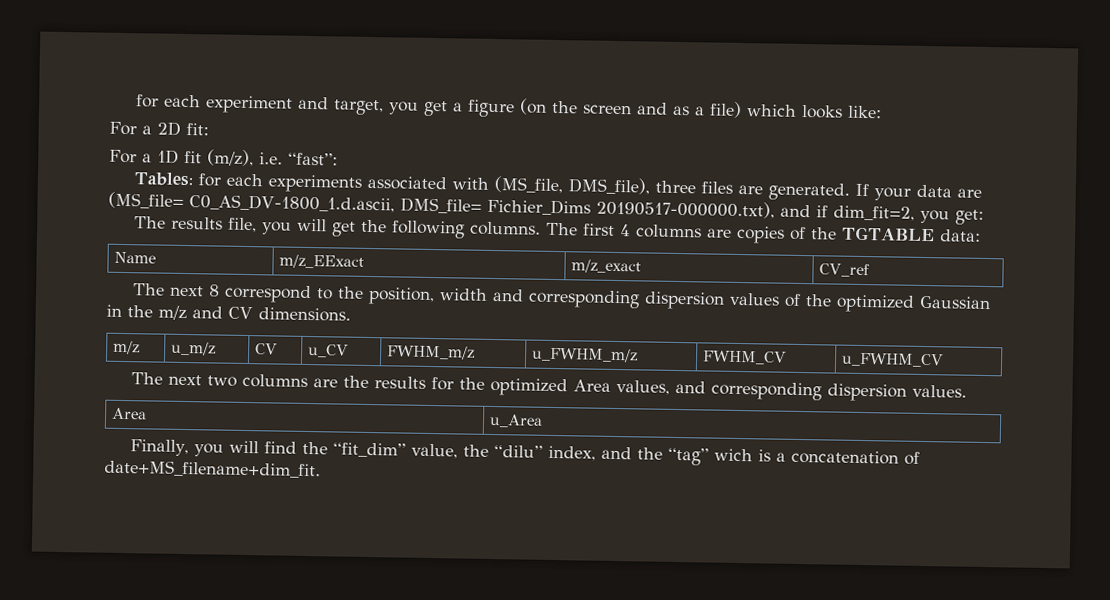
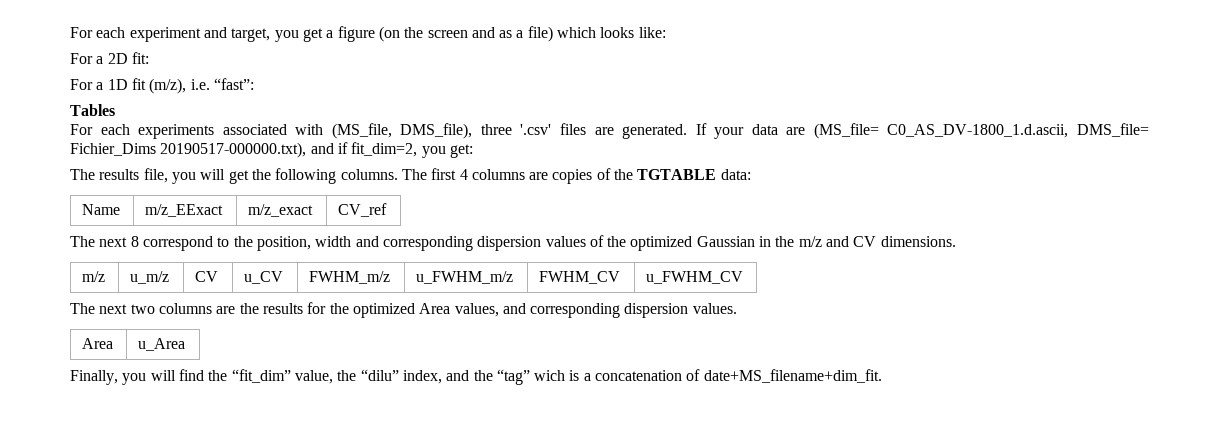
- for each experiment and target, you get a figure (on the screen and as a file) which looks like:
+ For each experiment and target, you get a figure (on the screen and as a file) which looks like:
- Tables: for each experiments associated with (MS_file, DMS_file), three files are generated.
+ Tables
+ For each experiments associated with (MS_file, DMS_file), three '.csv' files are generated.
- If your data are (MS_file= C0_AS_DV-1800_1.d.ascii, DMS_file= Fichier_Dims 20190517-000000.txt), and if dim_fit=2, you get:
+ If your data are (MS_file= C0_AS_DV-1800_1.d.ascii, DMS_file= Fichier_Dims 20190517-000000.txt), and if fit_dim=2, you get:

